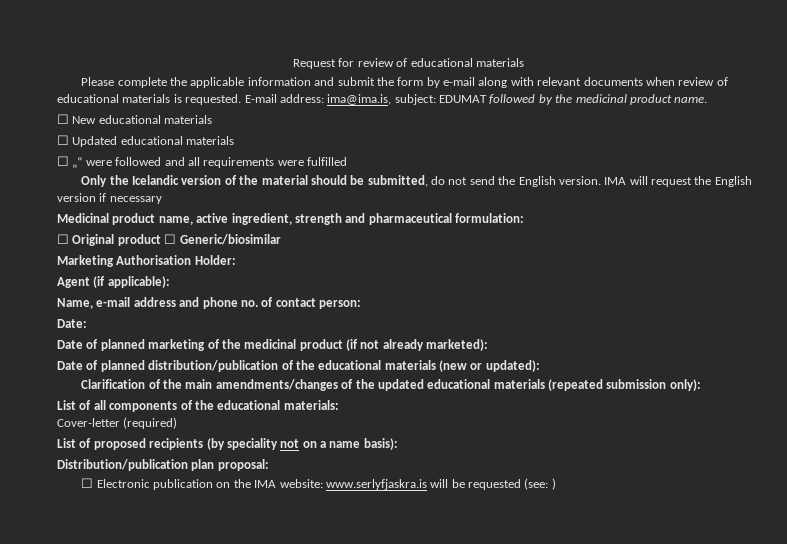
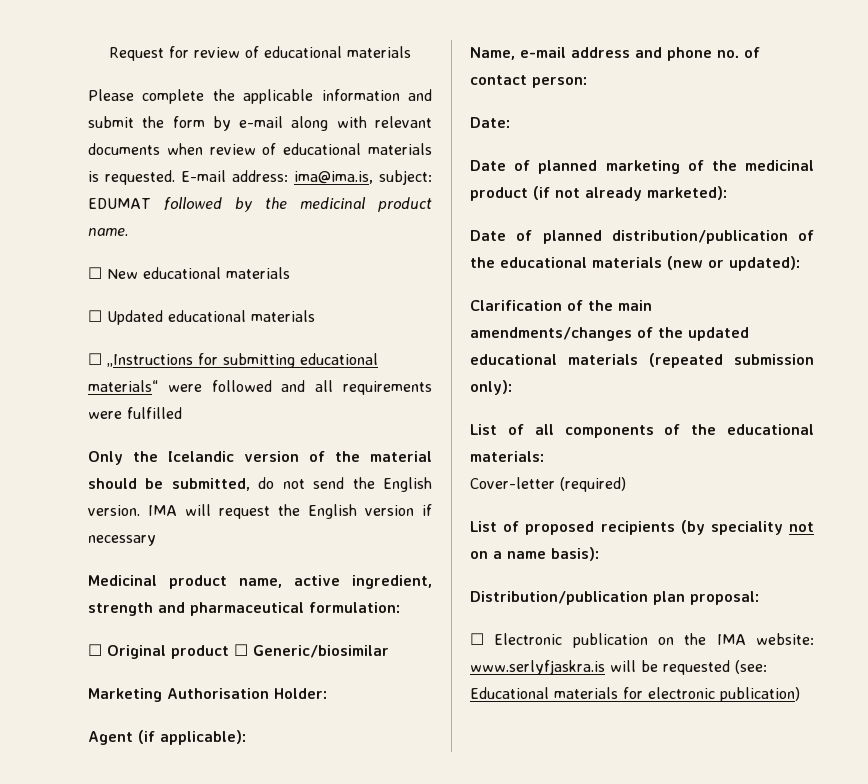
- ☐ „“ were followed and all requirements were fulfilled
+ ☐ „Instructions for submitting educational materials“ were followed and all requirements were fulfilled
- ☐ Electronic publication on the IMA website: www.serlyfjaskra.is will be requested (see: )
+ ☐ Electronic publication on the IMA website: www.serlyfjaskra.is will be requested (see: Educational materials for electronic publication)

